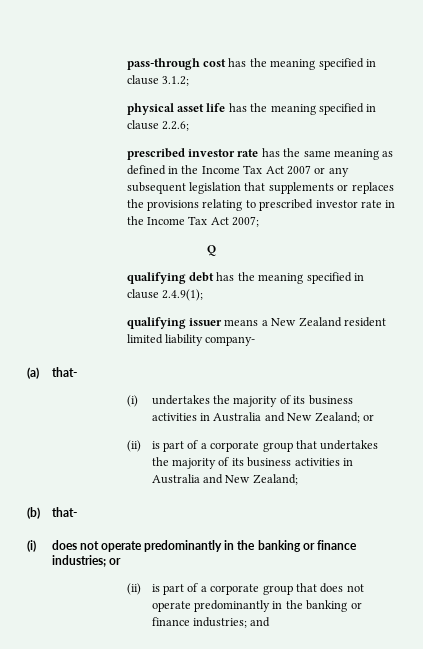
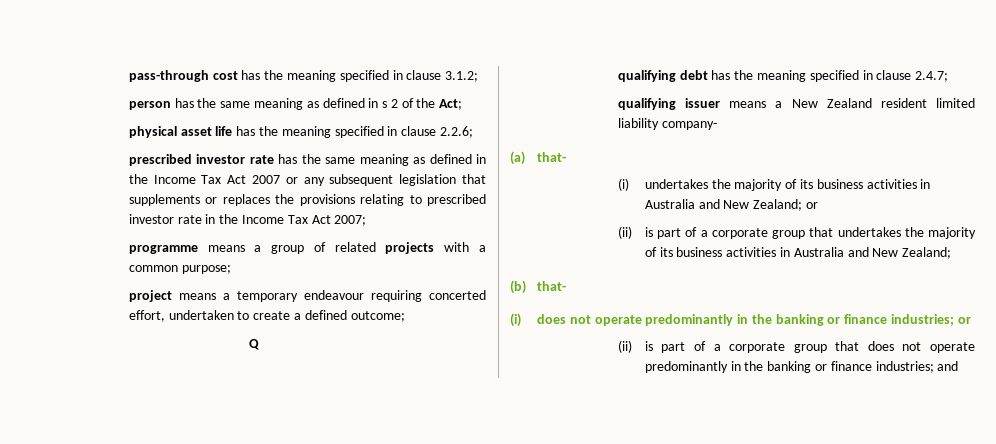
+ person has the same meaning as defined in s 2 of the Act;
+ programme means a group of related projects with a common purpose;
+ project means a temporary endeavour requiring concerted effort, undertaken to create a defined outcome;
- qualifying debt has the meaning specified in clause 2.4.9(1);
+ qualifying debt has the meaning specified in clause 2.4.7;

